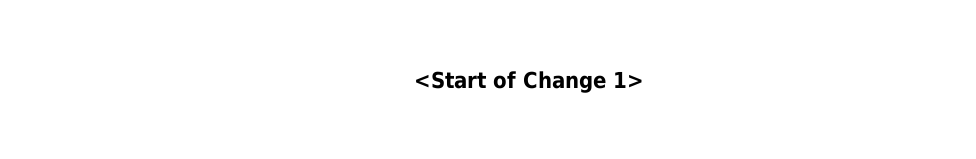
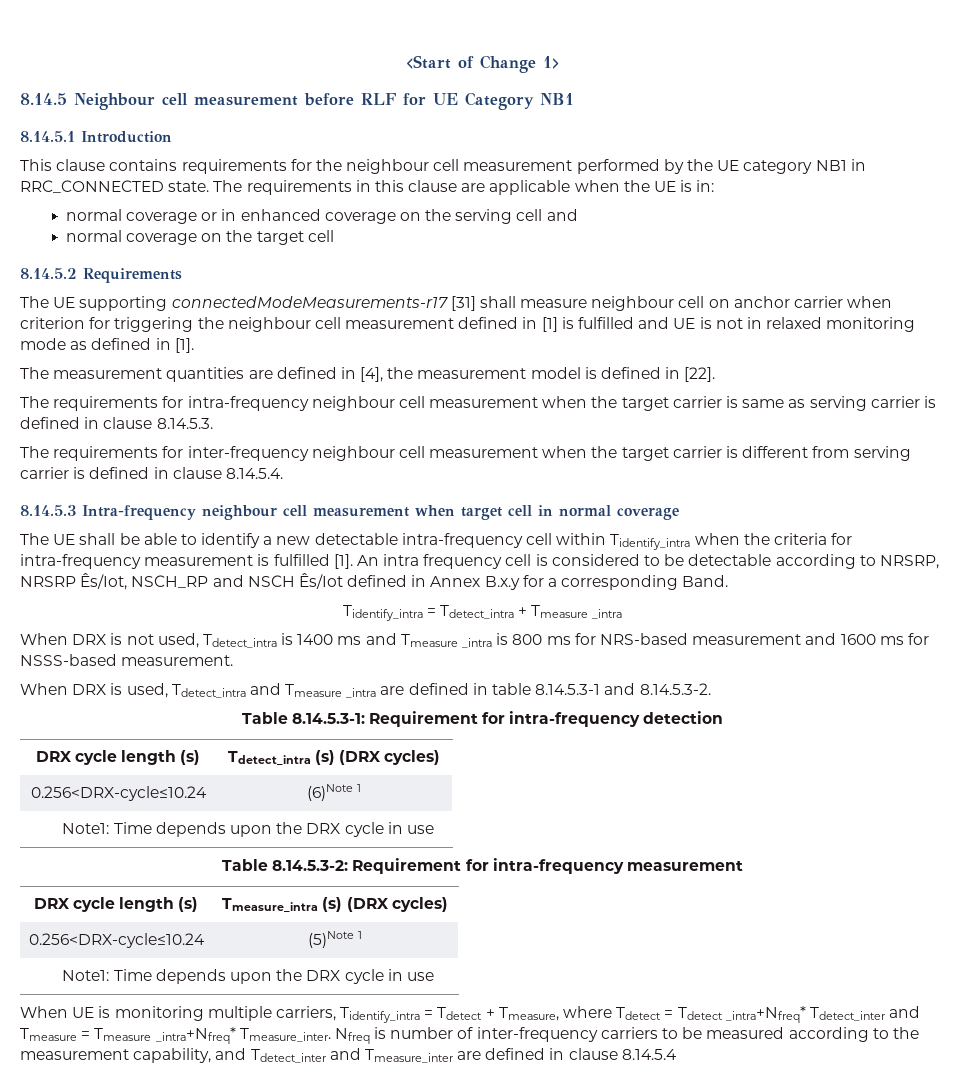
+ 8.14.5 Neighbour cell measurement before RLF for UE Category NB1
+ 8.14.5.1 Introduction
+ This clause contains requirements for the neighbour cell measurement performed by the UE category NB1 in RRC_CONNECTED state. The requirements in this clause are applicable when the UE is in:
+ normal coverage or in enhanced coverage on the serving cell and
+ normal coverage on the target cell
+ 8.14.5.2 Requirements
+ The UE supporting connectedModeMeasurements-r17 [31] shall measure neighbour cell on anchor carrier when criterion for triggering the neighbour cell measurement defined in [1] is fulfilled and UE is not in relaxed monitoring mode as defined in [1].
+ The measurement quantities are defined in [4], the measurement model is defined in [22].
+ The requirements for intra-frequency neighbour cell measurement when the target carrier is same as serving carrier is defined in clause 8.14.5.3.
+ The requirements for inter-frequency neighbour cell measurement when the target carrier is different from serving carrier is defined in clause 8.14.5.4.
+ 8.14.5.3 Intra-frequency neighbour cell measurement when target cell in normal coverage
+ The UE shall be able to identify a new detectable intra-frequency cell within Tidentify_intra when the criteria for intra-frequency measurement is fulfilled [1]. An intra frequency cell is considered to be detectable according to NRSRP, NRSRP Ês/Iot, NSCH_RP and NSCH Ês/Iot defined in Annex B.x.y for a corresponding Band.
+ Tidentify_intra = Tdetect_intra + Tmeasure _intra
+ When DRX is not used, Tdetect_intra is 1400 ms and Tmeasure _intra is 800 ms for NRS-based measurement and 1600 ms for NSSS-based measurement.
+ When DRX is used, Tdetect_intra and Tmeasure _intra are defined in table 8.14.5.3-1 and 8.14.5.3-2.
+ Table 8.14.5.3-1: Requirement for intra-frequency detection
+ DRX cycle length (s) | Tdetect_intra (s) (DRX cycles)
+ 0.256<DRX-cycle≤10.24 | (6)Note 1
+ Note1: Time depends upon the DRX cycle in use
+ Table 8.14.5.3-2: Requirement for intra-frequency measurement
+ DRX cycle length (s) | Tmeasure_intra (s) (DRX cycles)
+ 0.256<DRX-cycle≤10.24 | (5)Note 1
+ Note1: Time depends upon the DRX cycle in use
+ When UE is monitoring multiple carriers, Tidentify_intra = Tdetect + Tmeasure, where Tdetect = Tdetect _intra+Nfreq* Tdetect_inter and Tmeasure = Tmeasure _intra+Nfreq* Tmeasure_inter. Nfreq is number of inter-frequency carriers to be measured according to the measurement capability, and Tdetect_inter and Tmeasure_inter are defined in clause 8.14.5.4

